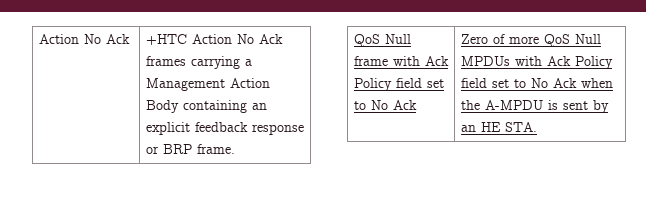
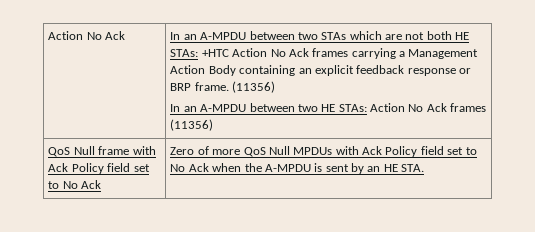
- +HTC Action No Ack frames carrying a Management Action Body containing an explicit feedback response or BRP frame.
+ In an A-MPDU between two STAs which are not both HE STAs: +HTC Action No Ack frames carrying a Management Action Body containing an explicit feedback response or BRP frame. (11356)
+ In an A-MPDU between two HE STAs: Action No Ack frames (11356)

